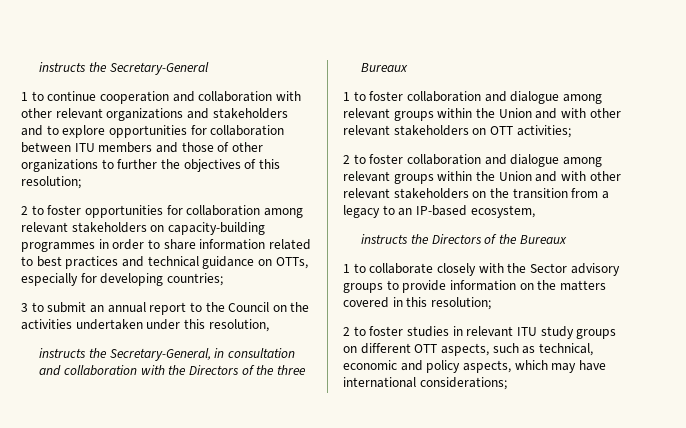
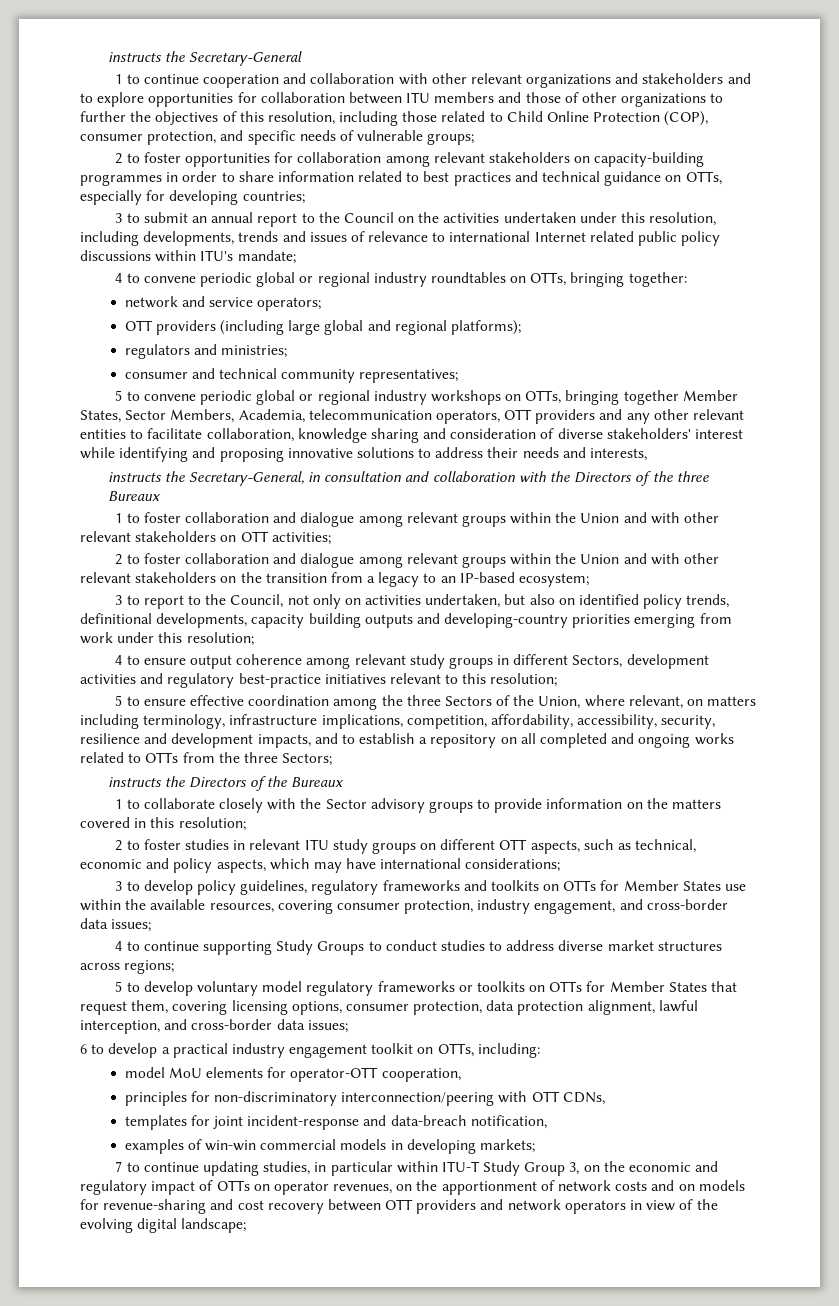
- 1 to continue cooperation and collaboration with other relevant organizations and stakeholders and to explore opportunities for collaboration between ITU members and those of other organizations to further the objectives of this resolution;
+ 1 to continue cooperation and collaboration with other relevant organizations and stakeholders and to explore opportunities for collaboration between ITU members and those of other organizations to further the objectives of this resolution, including those related to Child Online Protection (COP), consumer protection, and specific needs of vulnerable groups;
- 3 to submit an annual report to the Council on the activities undertaken under this resolution,
+ 3 to submit an annual report to the Council on the activities undertaken under this resolution, including developments, trends and issues of relevance to international Internet related public policy discussions within ITU's mandate;
+ 4 to convene periodic global or regional industry roundtables on OTTs, bringing together:
+ network and service operators;
+ OTT providers (including large global and regional platforms);
+ regulators and ministries;
+ consumer and technical community representatives;
+ 5 to convene periodic global or regional industry workshops on OTTs, bringing together Member States, Sector Members, Academia, telecommunication operators, OTT providers and any other relevant entities to facilitate collaboration, knowledge sharing and consideration of diverse stakeholders' interest while identifying and proposing innovative solutions to address their needs and interests,
- 2 to foster collaboration and dialogue among relevant groups within the Union and with other relevant stakeholders on the transition from a legacy to an IP-based ecosystem,
+ 2 to foster collaboration and dialogue among relevant groups within the Union and with other relevant stakeholders on the transition from a legacy to an IP-based ecosystem;
+ 3 to report to the Council, not only on activities undertaken, but also on identified policy trends, definitional developments, capacity building outputs and developing-country priorities emerging from work under this resolution;
+ 4 to ensure output coherence among relevant study groups in different Sectors, development activities and regulatory best-practice initiatives relevant to this resolution;
+ 5 to ensure effective coordination among the three Sectors of the Union, where relevant, on matters including terminology, infrastructure implications, competition, affordability, accessibility, security, resilience and development impacts, and to establish a repository on all completed and ongoing works related to OTTs from the three Sectors;
+ 3 to develop policy guidelines, regulatory frameworks and toolkits on OTTs for Member States use within the available resources, covering consumer protection, industry engagement, and cross-border data issues;
+ 4 to continue supporting Study Groups to conduct studies to address diverse market structures across regions;
+ 5 to develop voluntary model regulatory frameworks or toolkits on OTTs for Member States that request them, covering licensing options, consumer protection, data protection alignment, lawful interception, and cross-border data issues;
+ 6 to develop a practical industry engagement toolkit on OTTs, including:
+ model MoU elements for operator-OTT cooperation,
+ principles for non‑discriminatory interconnection/peering with OTT CDNs,
+ templates for joint incident‑response and data‑breach notification,
+ examples of win-win commercial models in developing markets;
+ 7 to continue updating studies, in particular within ITU-T Study Group 3, on the economic and regulatory impact of OTTs on operator revenues, on the apportionment of network costs and on models for revenue-sharing and cost recovery between OTT providers and network operators in view of the evolving digital landscape;

